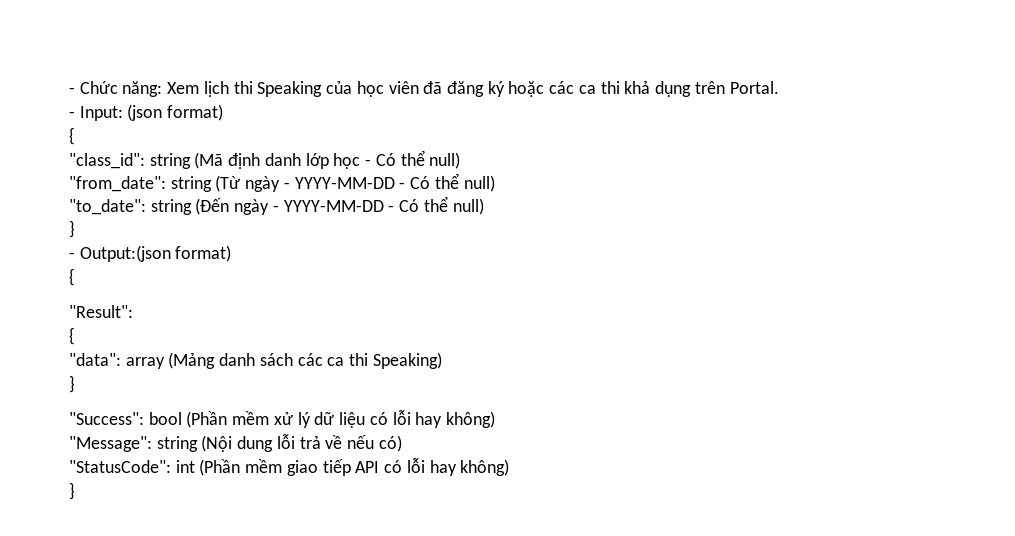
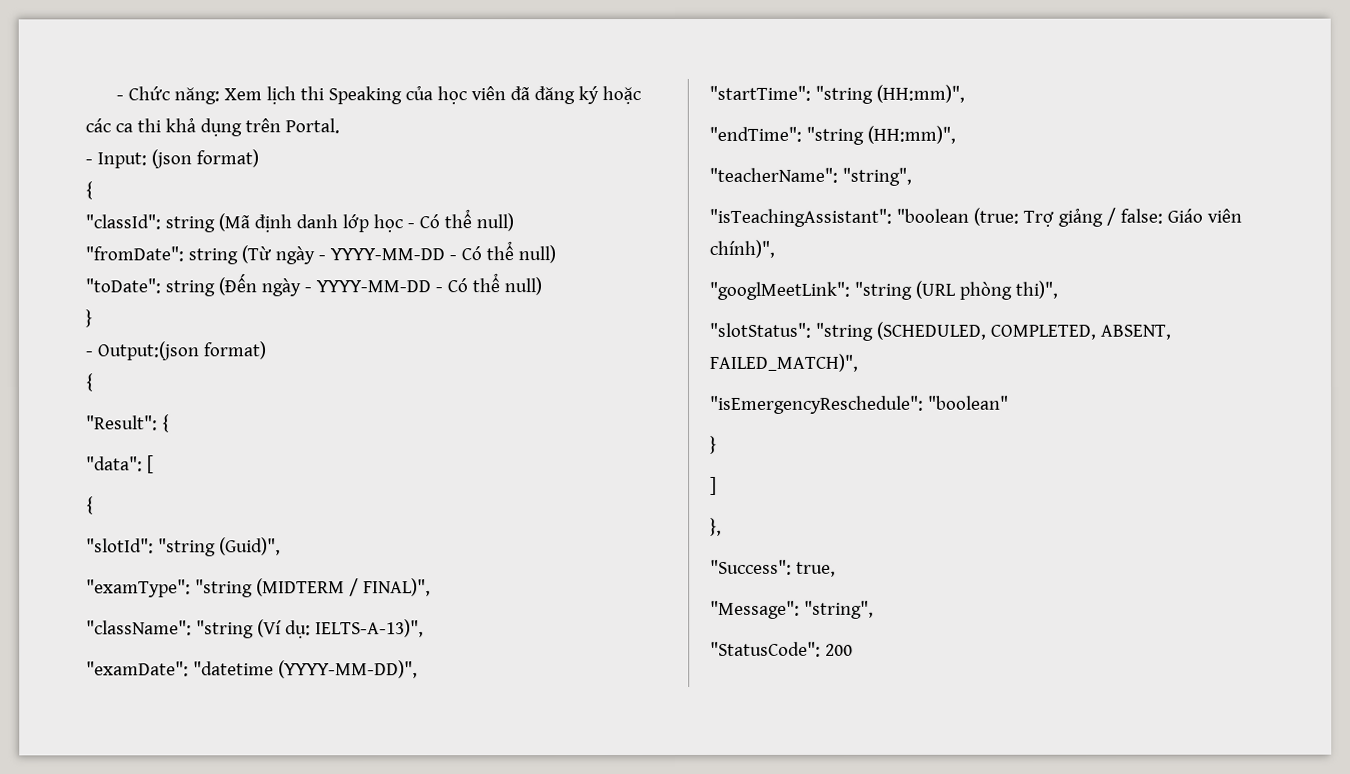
- "class_id": string (Mã định danh lớp học - Có thể null)
+ "classId": string (Mã định danh lớp học - Có thể null)
- "from_date": string (Từ ngày - YYYY-MM-DD - Có thể null)
+ "fromDate": string (Từ ngày - YYYY-MM-DD - Có thể null)
- "to_date": string (Đến ngày - YYYY-MM-DD - Có thể null)
+ "toDate": string (Đến ngày - YYYY-MM-DD - Có thể null)
- "Result":
+ "Result": {
+ "data": [
  {
- "data": array (Mảng danh sách các ca thi Speaking)
+ "slotId": "string (Guid)",
+ "examType": "string (MIDTERM / FINAL)",
+ "className": "string (Ví dụ: IELTS-A-13)",
+ "examDate": "datetime (YYYY-MM-DD)",
+ "startTime": "string (HH:mm)",
+ "endTime": "string (HH:mm)",
+ "teacherName": "string",
+ "isTeachingAssistant": "boolean (true: Trợ giảng / false: Giáo viên chính)",
+ "googlMeetLink": "string (URL phòng thi)",
+ "slotStatus": "string (SCHEDULED, COMPLETED, ABSENT, FAILED_MATCH)",
+ "isEmergencyReschedule": "boolean"
  }
+ ]
+ },
- "Success": bool (Phần mềm xử lý dữ liệu có lỗi hay không)
- "Message": string (Nội dung lỗi trả về nếu có)
- "StatusCode": int (Phần mềm giao tiếp API có lỗi hay không)
- }
+ "Success": true,
+ "Message": "string",
+ "StatusCode": 200

